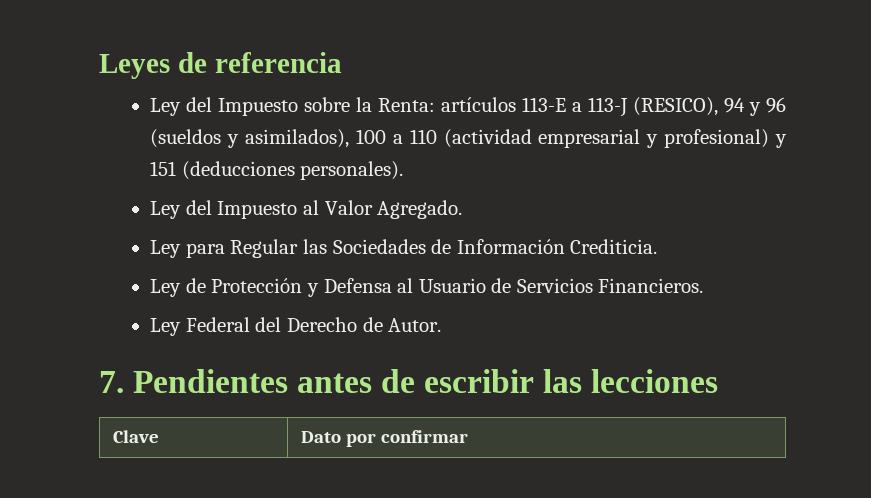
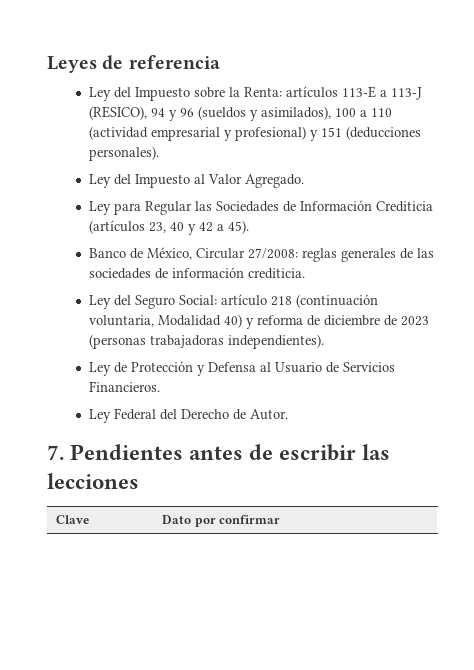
- Ley para Regular las Sociedades de Información Crediticia.
+ Ley para Regular las Sociedades de Información Crediticia (artículos 23, 40 y 42 a 45).
+ Banco de México, Circular 27/2008: reglas generales de las sociedades de información crediticia.
+ Ley del Seguro Social: artículo 218 (continuación voluntaria, Modalidad 40) y reforma de diciembre de 2023 (personas trabajadoras independientes).

